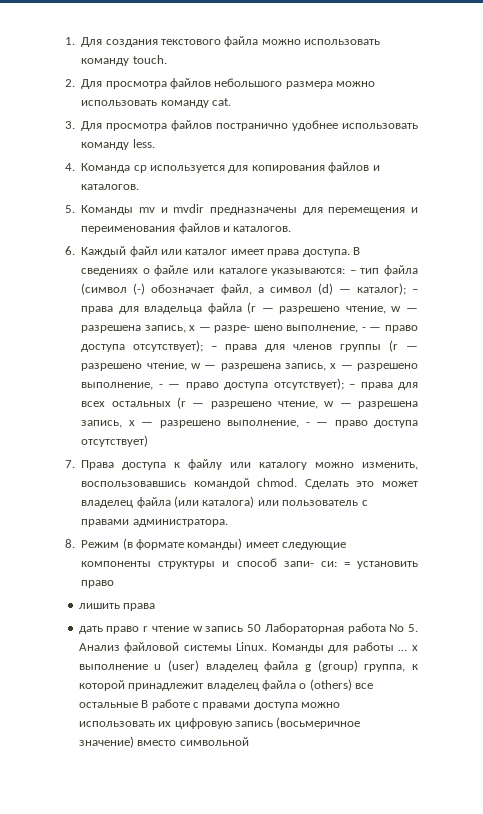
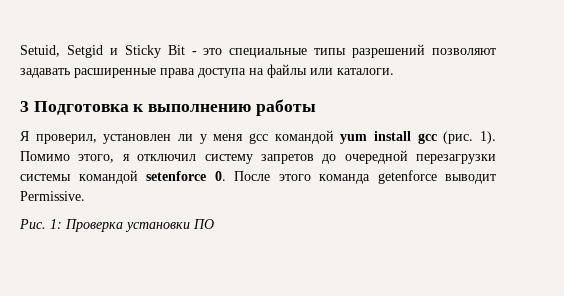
- 1. Для создания текстового файла можно использовать команду touch.
- 2. Для просмотра файлов небольшого размера можно использовать команду cat.
- 3. Для просмотра файлов постранично удобнее использовать команду less.
- 4. Команда cp используется для копирования файлов и каталогов.
- 5. Команды mv и mvdir предназначены для перемещения и переименования файлов и каталогов.
- 6. Каждый файл или каталог имеет права доступа. В сведениях о файле или каталоге указываются: – тип файла (символ (-) обозначает файл, а символ (d) — каталог); – права для владельца файла (r — разрешено чтение, w — разрешена запись, x — разре- шено выполнение, - — право доступа отсутствует); – права для членов группы (r — разрешено чтение, w — разрешена запись, x — разрешено выполнение, - — право доступа отсутствует); – права для всех остальных (r — разрешено чтение, w — разрешена запись, x — разрешено выполнение, - — право доступа отсутствует)
- 7. Права доступа к файлу или каталогу можно изменить, воспользовавшись командой chmod. Сделать это может владелец файла (или каталога) или пользователь с правами администратора.
- 8. Режим (в формате команды) имеет следующие компоненты структуры и способ запи- си: = установить право
- лишить права
- дать право r чтение w запись 50 Лабораторная работа No 5. Анализ файловой системы Linux. Команды для работы … x выполнение u (user) владелец файла g (group) группа, к которой принадлежит владелец файла o (others) все остальные В работе с правами доступа можно использовать их цифровую запись (восьмеричное значение) вместо символьной
+ Setuid, Setgid и Sticky Bit - это специальные типы разрешений позволяют задавать расширенные права доступа на файлы или каталоги.
+ 3 Подготовка к выполнению работы
+ Я проверил, установлен ли у меня gcc командой yum install gcc (рис. 1). Помимо этого, я отключил систему запретов до очередной перезагрузки системы командой setenforce 0. После этого команда getenforce выводит Permissive.
+ Рис. 1: Проверка установки ПО

